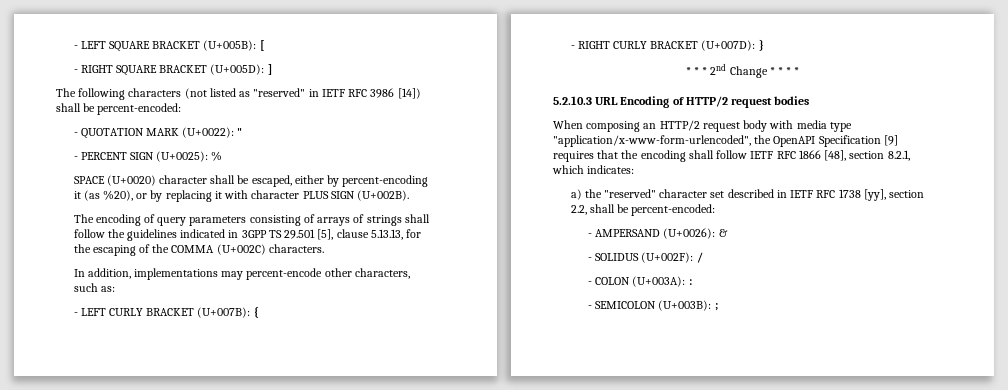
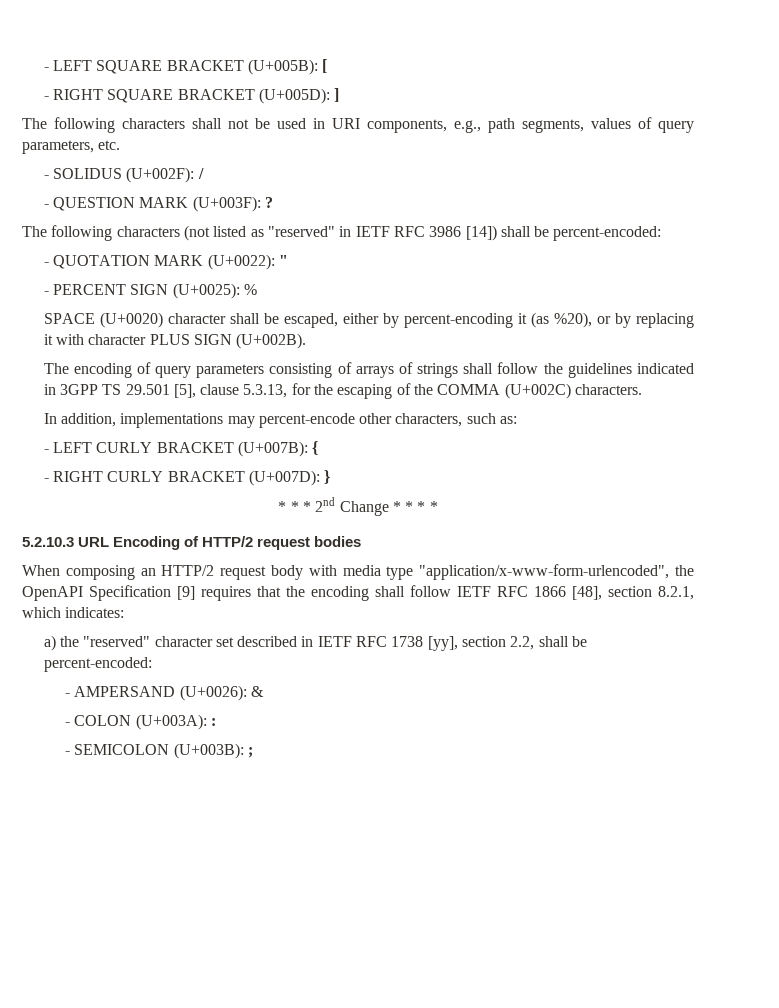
+ The following characters shall not be used in URI components, e.g., path segments, values of query parameters, etc.
+ - SOLIDUS (U+002F): /
+ - QUESTION MARK (U+003F): ?
- The encoding of query parameters consisting of arrays of strings shall follow the guidelines indicated in 3GPP TS 29.501 [5], clause 5.13.13, for the escaping of the COMMA (U+002C) characters.
+ The encoding of query parameters consisting of arrays of strings shall follow the guidelines indicated in 3GPP TS 29.501 [5], clause 5.3.13, for the escaping of the COMMA (U+002C) characters.
- - SOLIDUS (U+002F): /

